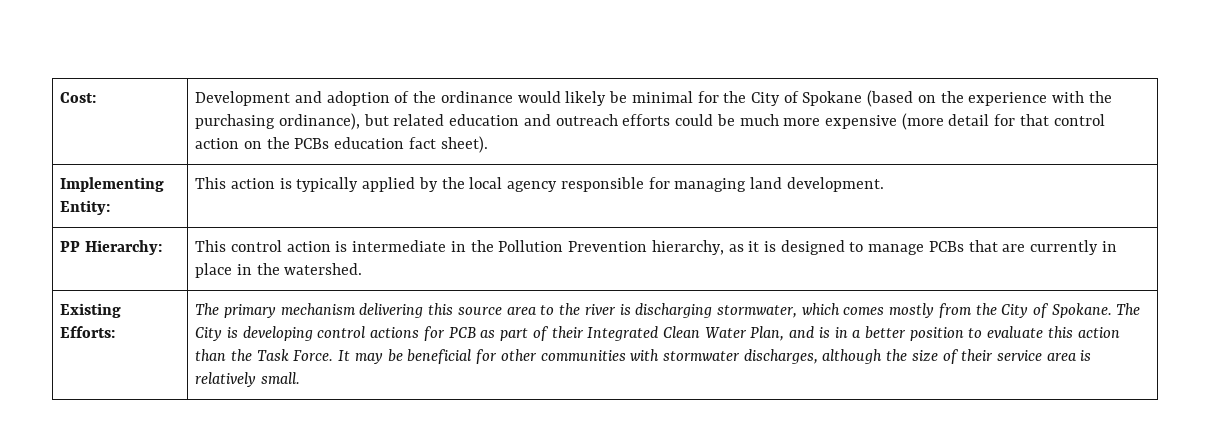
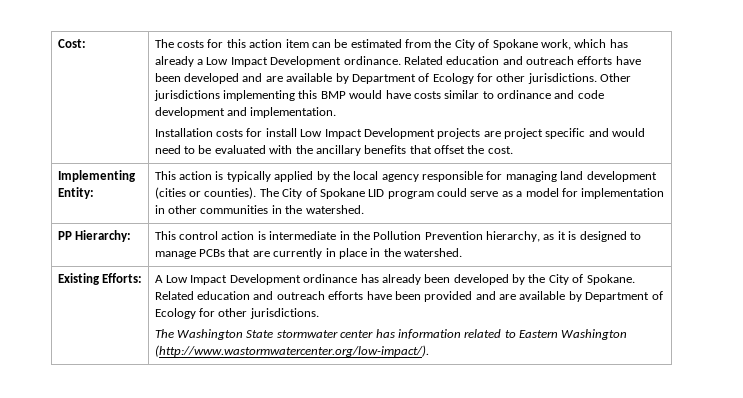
- Development and adoption of the ordinance would likely be minimal for the City of Spokane (based on the experience with the purchasing ordinance), but related education and outreach efforts could be much more expensive (more detail for that control action on the PCBs education fact sheet).
+ The costs for this action item can be estimated from the City of Spokane work, which has already a Low Impact Development ordinance. Related education and outreach efforts have been developed and are available by Department of Ecology for other jurisdictions. Other jurisdictions implementing this BMP would have costs similar to ordinance and code development and implementation.
+ Installation costs for install Low Impact Development projects are project specific and would need to be evaluated with the ancillary benefits that offset the cost.
- Implementing Entity: | This action is typically applied by the local agency responsible for managing land development.
+ Implementing Entity: | This action is typically applied by the local agency responsible for managing land development (cities or counties). The City of Spokane LID program could serve as a model for implementation in other communities in the watershed.
- The primary mechanism delivering this source area to the river is discharging stormwater, which comes mostly from the City of Spokane. The City is developing control actions for PCB as part of their Integrated Clean Water Plan, and is in a better position to evaluate this action than the Task Force. It may be beneficial for other communities with stormwater discharges, although the size of their service area is relatively small.
+ A Low Impact Development ordinance has already been developed by the City of Spokane. Related education and outreach efforts have been provided and are available by Department of Ecology for other jurisdictions.
+ The Washington State stormwater center has information related to Eastern Washington (http://www.wastormwatercenter.org/low-impact/).

